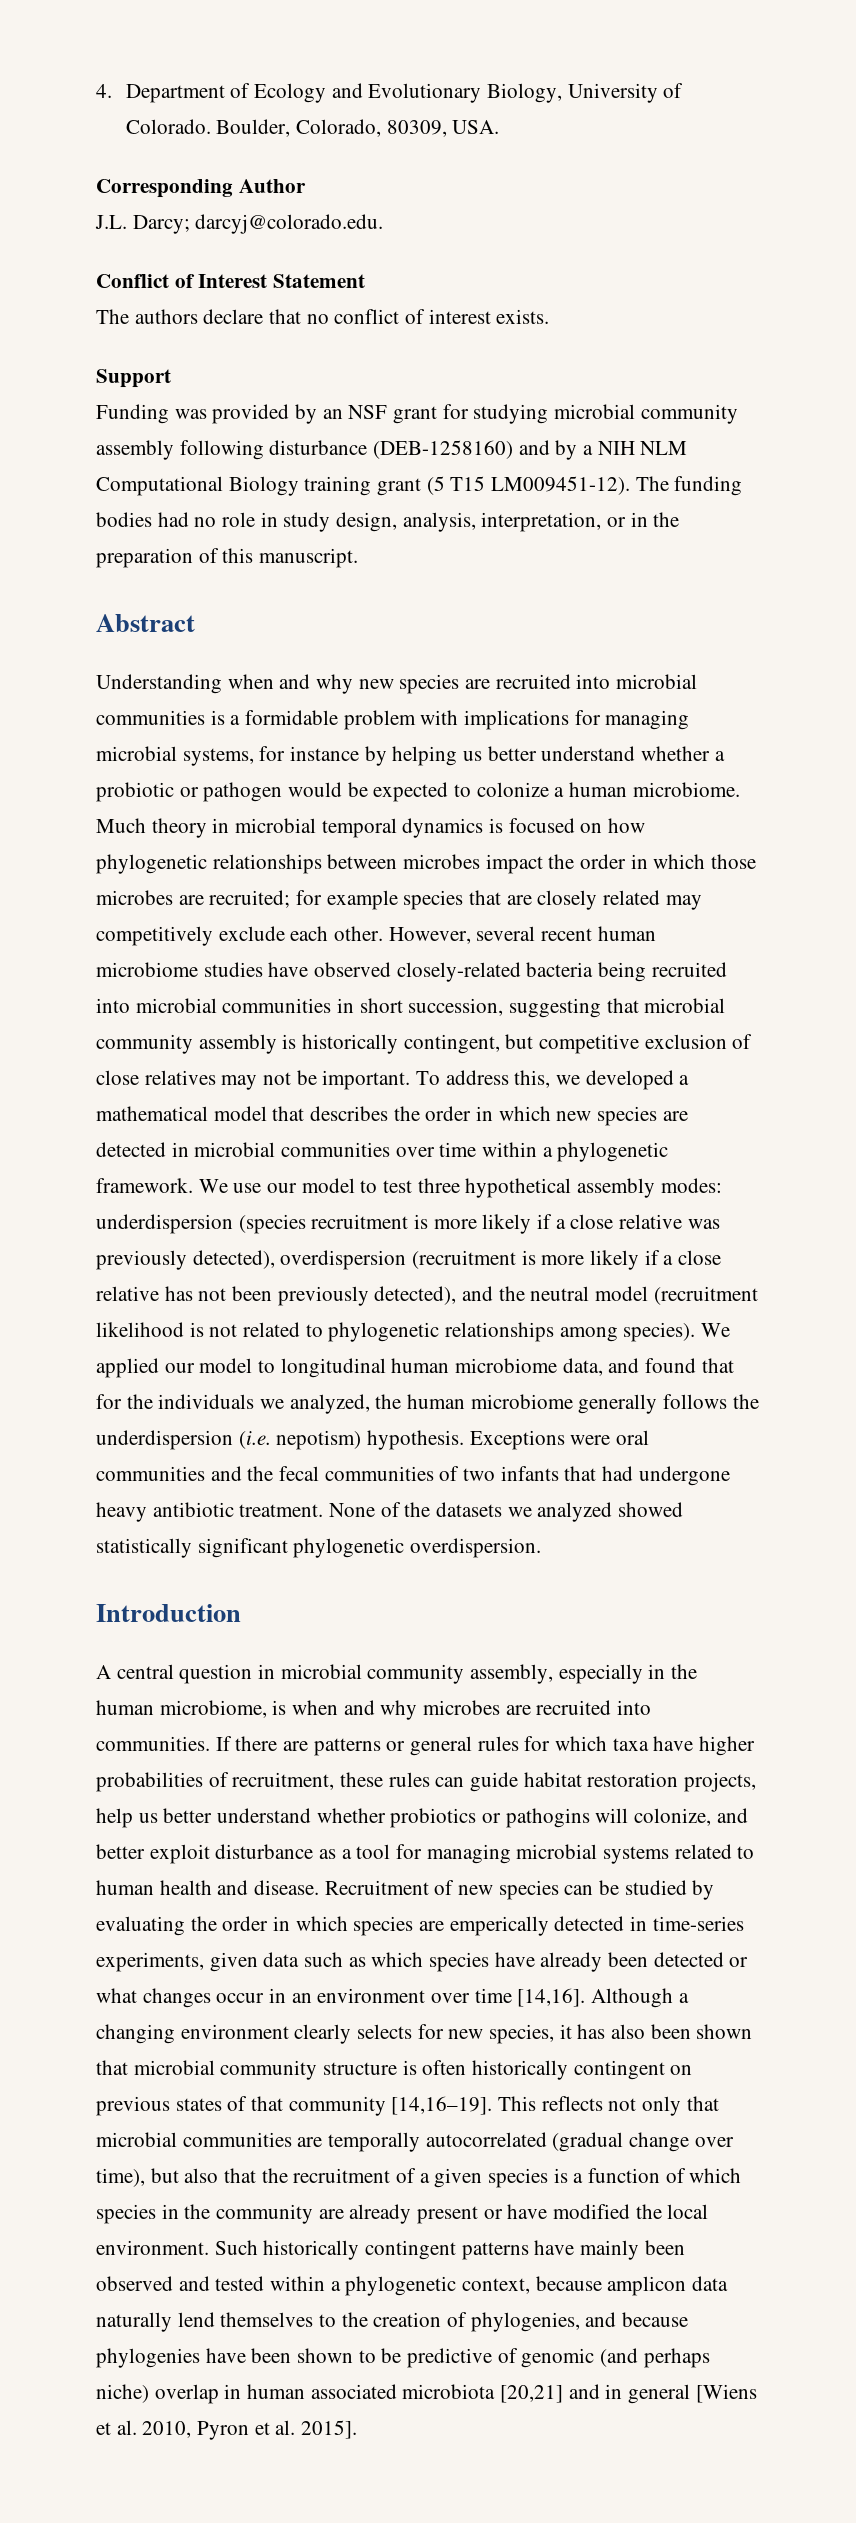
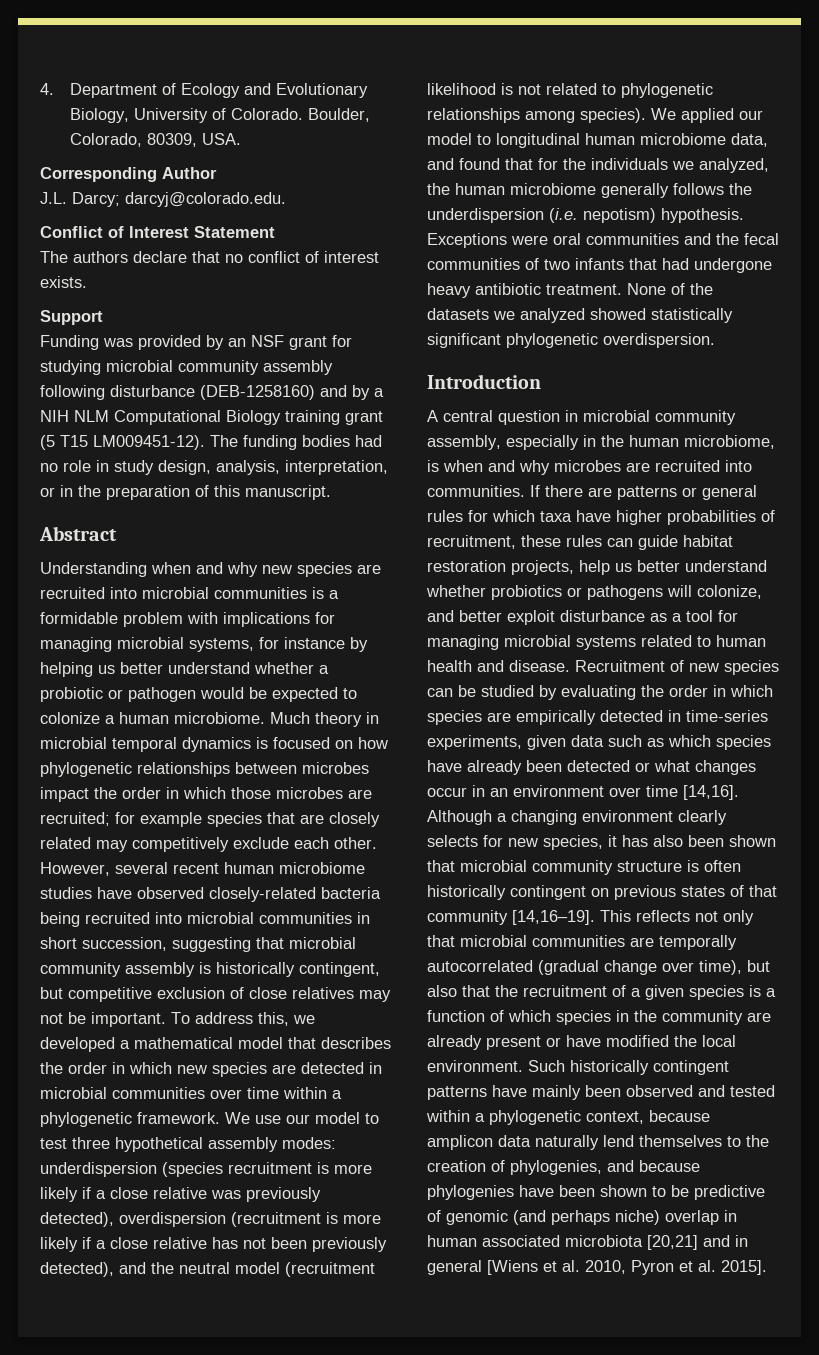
- If there are patterns or general rules for which taxa have higher probabilities of recruitment, these rules can guide habitat restoration projects, help us better understand whether probiotics or pathogins will colonize, and better exploit disturbance as a tool for managing microbial systems related to human health and disease.
+ If there are patterns or general rules for which taxa have higher probabilities of recruitment, these rules can guide habitat restoration projects, help us better understand whether probiotics or pathogens will colonize, and better exploit disturbance as a tool for managing microbial systems related to human health and disease.
- Recruitment of new species can be studied by evaluating the order in which species are emperically detected in time-series experiments, given data such as which species have already been detected or what changes occur in an environment over time [14,16].
+ Recruitment of new species can be studied by evaluating the order in which species are empirically detected in time-series experiments, given data such as which species have already been detected or what changes occur in an environment over time [14,16].

